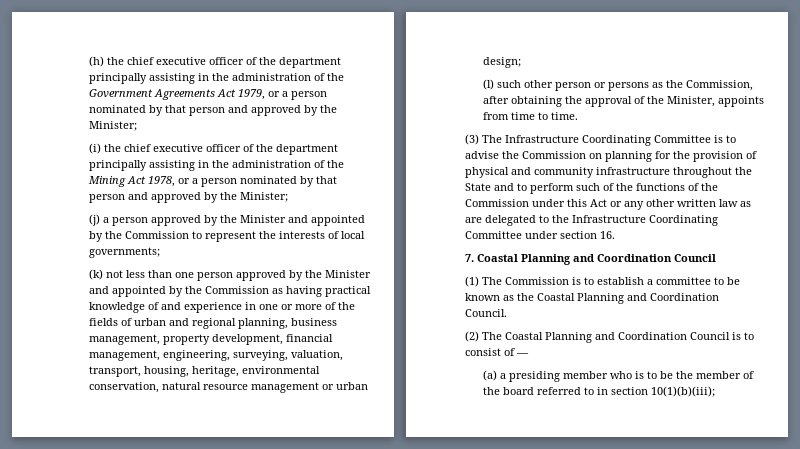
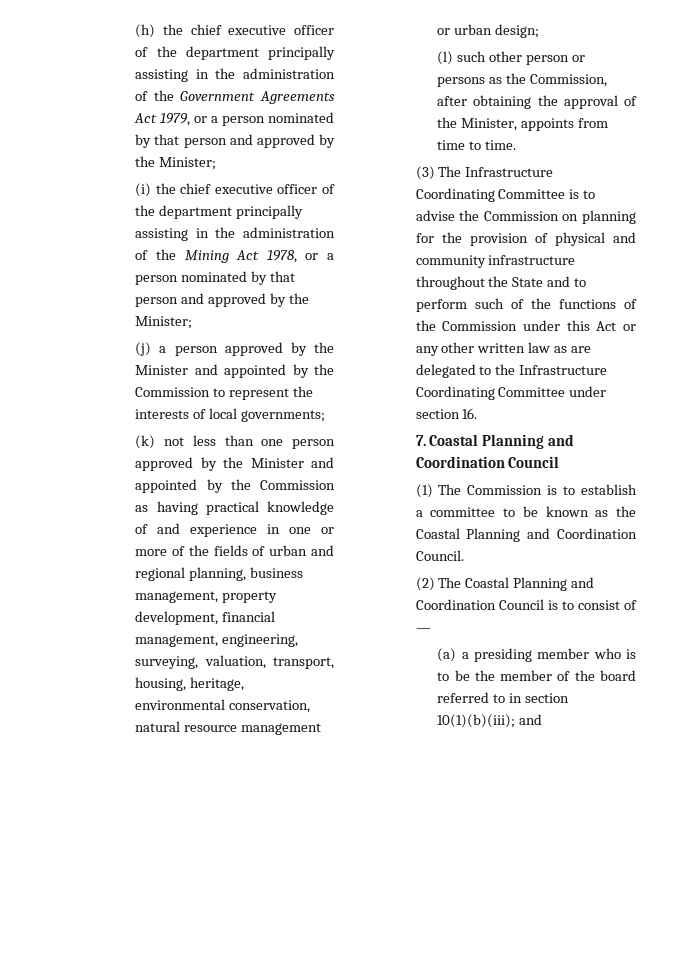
- (a) a presiding member who is to be the member of the board referred to in section 10(1)(b)(iii);
+ (a) a presiding member who is to be the member of the board referred to in section 10(1)(b)(iii); and

